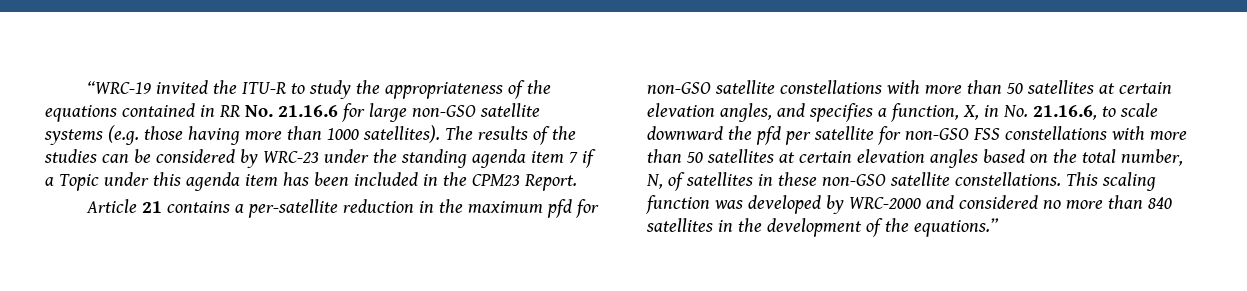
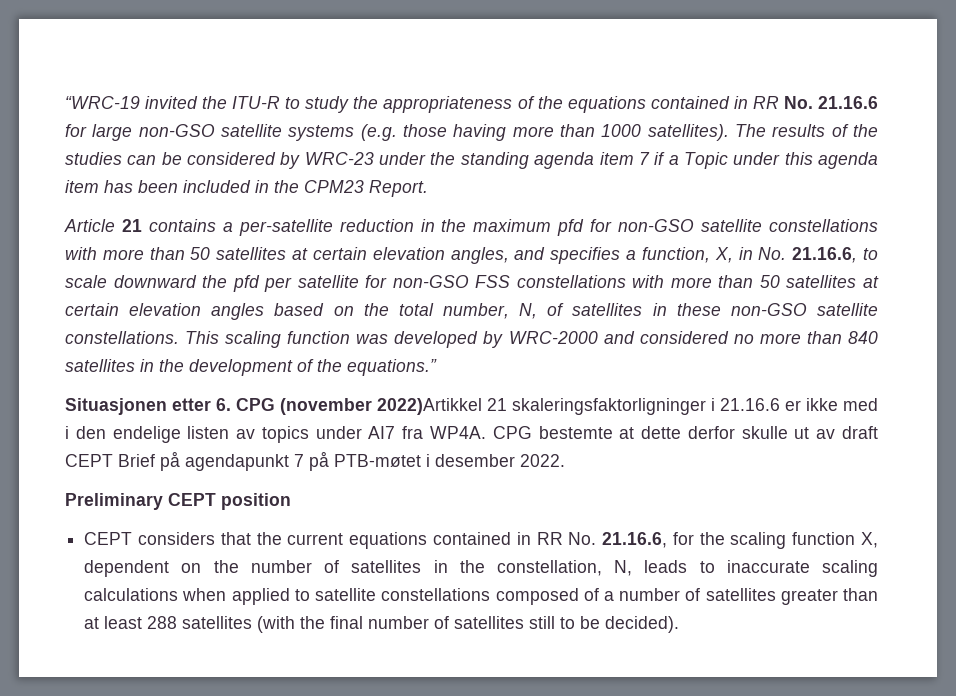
+ Situasjonen etter 6. CPG (november 2022)Artikkel 21 skaleringsfaktorligninger i 21.16.6 er ikke med i den endelige listen av topics under AI7 fra WP4A. CPG bestemte at dette derfor skulle ut av draft CEPT Brief på agendapunkt 7 på PTB-møtet i desember 2022.
+ Preliminary CEPT position
+ CEPT considers that the current equations contained in RR No. 21.16.6, for the scaling function X, dependent on the number of satellites in the constellation, N, leads to inaccurate scaling calculations when applied to satellite constellations composed of a number of satellites greater than at least 288 satellites (with the final number of satellites still to be decided).

